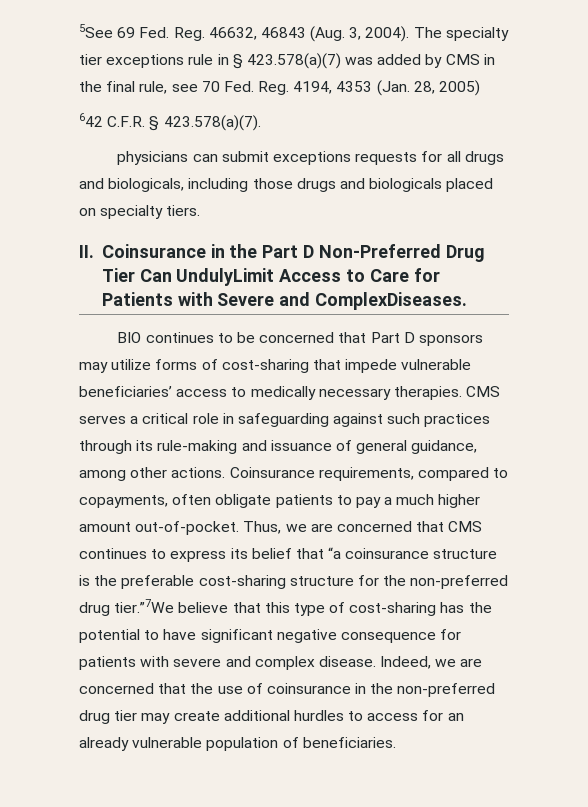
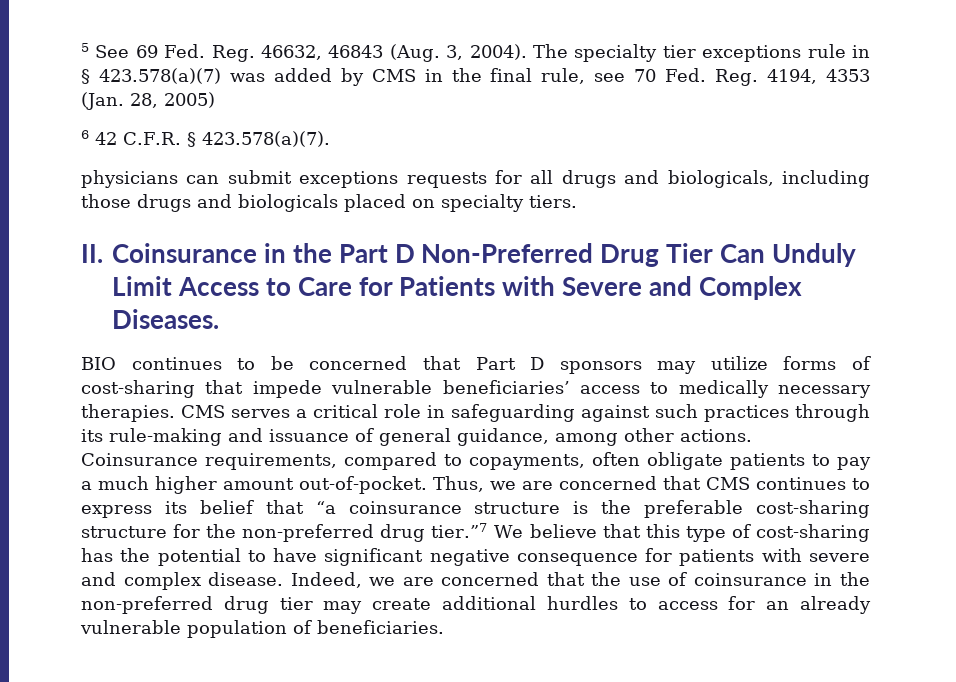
- 5See 69 Fed. Reg. 46632, 46843 (Aug. 3, 2004).
+ 5 See 69 Fed. Reg. 46632, 46843 (Aug. 3, 2004).
- 642 C.F.R. § 423.578(a)(7).
+ 6 42 C.F.R. § 423.578(a)(7).
- II. Coinsurance in the Part D Non-Preferred Drug Tier Can UndulyLimit Access to Care for Patients with Severe and ComplexDiseases.
+ II. Coinsurance in the Part D Non-Preferred Drug Tier Can Unduly Limit Access to Care for Patients with Severe and Complex Diseases.
- Thus, we are concerned that CMS continues to express its belief that “a coinsurance structure is the preferable cost-sharing structure for the non-preferred drug tier.”7We believe that this type of cost-sharing has the potential to have significant negative consequence for patients with severe and complex disease.
+ Thus, we are concerned that CMS continues to express its belief that “a coinsurance structure is the preferable cost-sharing structure for the non-preferred drug tier.”7 We believe that this type of cost-sharing has the potential to have significant negative consequence for patients with severe and complex disease.

